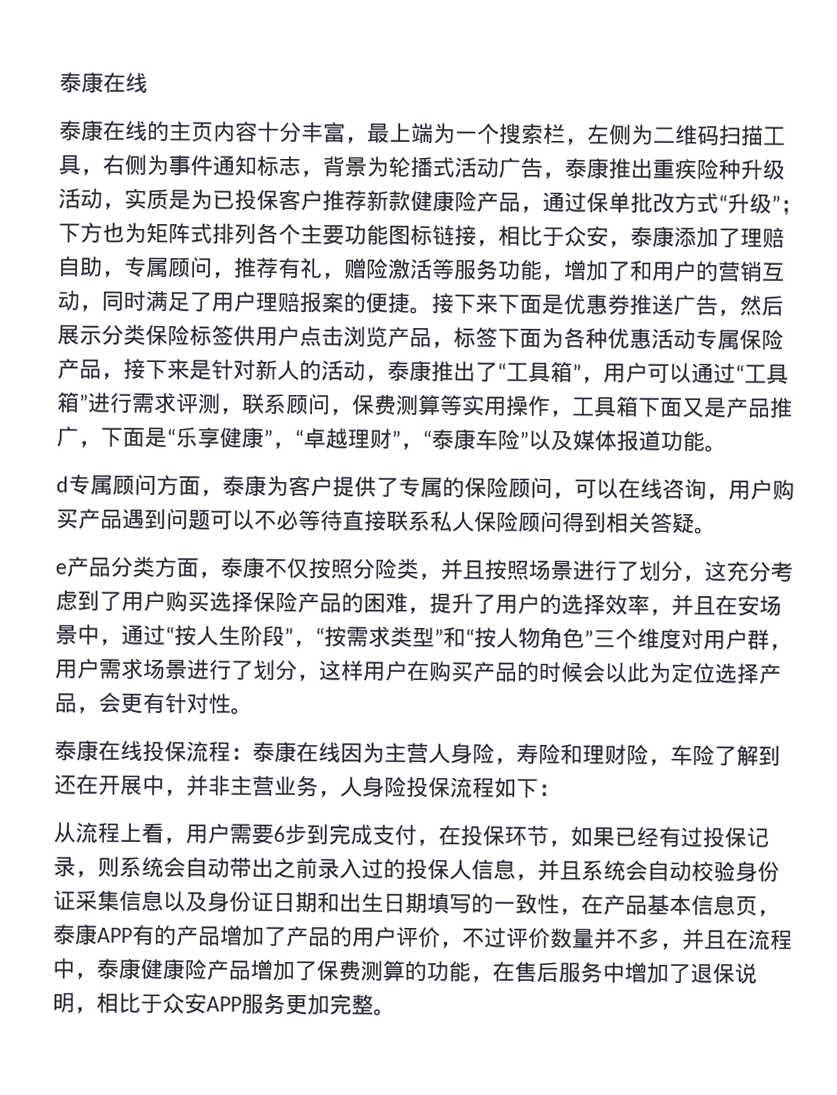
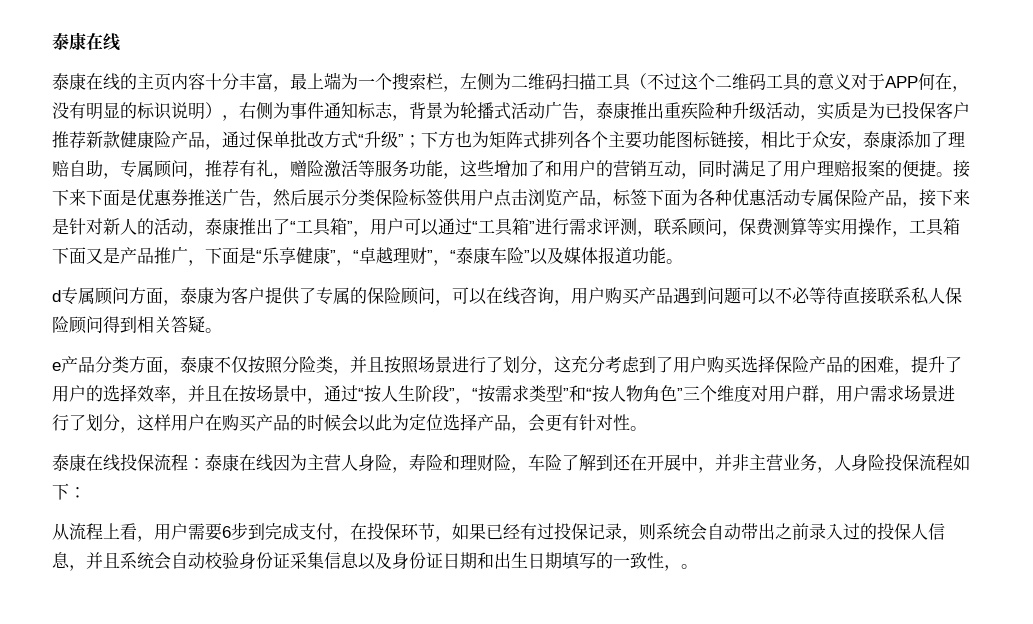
- 泰康在线的主页内容十分丰富，最上端为一个搜索栏，左侧为二维码扫描工具，右侧为事件通知标志，背景为轮播式活动广告，泰康推出重疾险种升级活动，实质是为已投保客户推荐新款健康险产品，通过保单批改方式“升级”；
+ 泰康在线的主页内容十分丰富，最上端为一个搜索栏，左侧为二维码扫描工具（不过这个二维码工具的意义对于APP何在，没有明显的标识说明），右侧为事件通知标志，背景为轮播式活动广告，泰康推出重疾险种升级活动，实质是为已投保客户推荐新款健康险产品，通过保单批改方式“升级”；
- 下方也为矩阵式排列各个主要功能图标链接，相比于众安，泰康添加了理赔自助，专属顾问，推荐有礼，赠险激活等服务功能，增加了和用户的营销互动，同时满足了用户理赔报案的便捷。
+ 下方也为矩阵式排列各个主要功能图标链接，相比于众安，泰康添加了理赔自助，专属顾问，推荐有礼，赠险激活等服务功能，这些增加了和用户的营销互动，同时满足了用户理赔报案的便捷。
- e产品分类方面，泰康不仅按照分险类，并且按照场景进行了划分，这充分考虑到了用户购买选择保险产品的困难，提升了用户的选择效率，并且在安场景中，通过“按人生阶段”，“按需求类型”和“按人物角色”三个维度对用户群，用户需求场景进行了划分，这样用户在购买产品的时候会以此为定位选择产品，会更有针对性。
+ e产品分类方面，泰康不仅按照分险类，并且按照场景进行了划分，这充分考虑到了用户购买选择保险产品的困难，提升了用户的选择效率，并且在按场景中，通过“按人生阶段”，“按需求类型”和“按人物角色”三个维度对用户群，用户需求场景进行了划分，这样用户在购买产品的时候会以此为定位选择产品，会更有针对性。
- 从流程上看，用户需要6步到完成支付，在投保环节，如果已经有过投保记录，则系统会自动带出之前录入过的投保人信息，并且系统会自动校验身份证采集信息以及身份证日期和出生日期填写的一致性，在产品基本信息页，泰康APP有的产品增加了产品的用户评价，不过评价数量并不多，并且在流程中，泰康健康险产品增加了保费测算的功能，在售后服务中增加了退保说明，相比于众安APP服务更加完整。
+ 从流程上看，用户需要6步到完成支付，在投保环节，如果已经有过投保记录，则系统会自动带出之前录入过的投保人信息，并且系统会自动校验身份证采集信息以及身份证日期和出生日期填写的一致性，。

